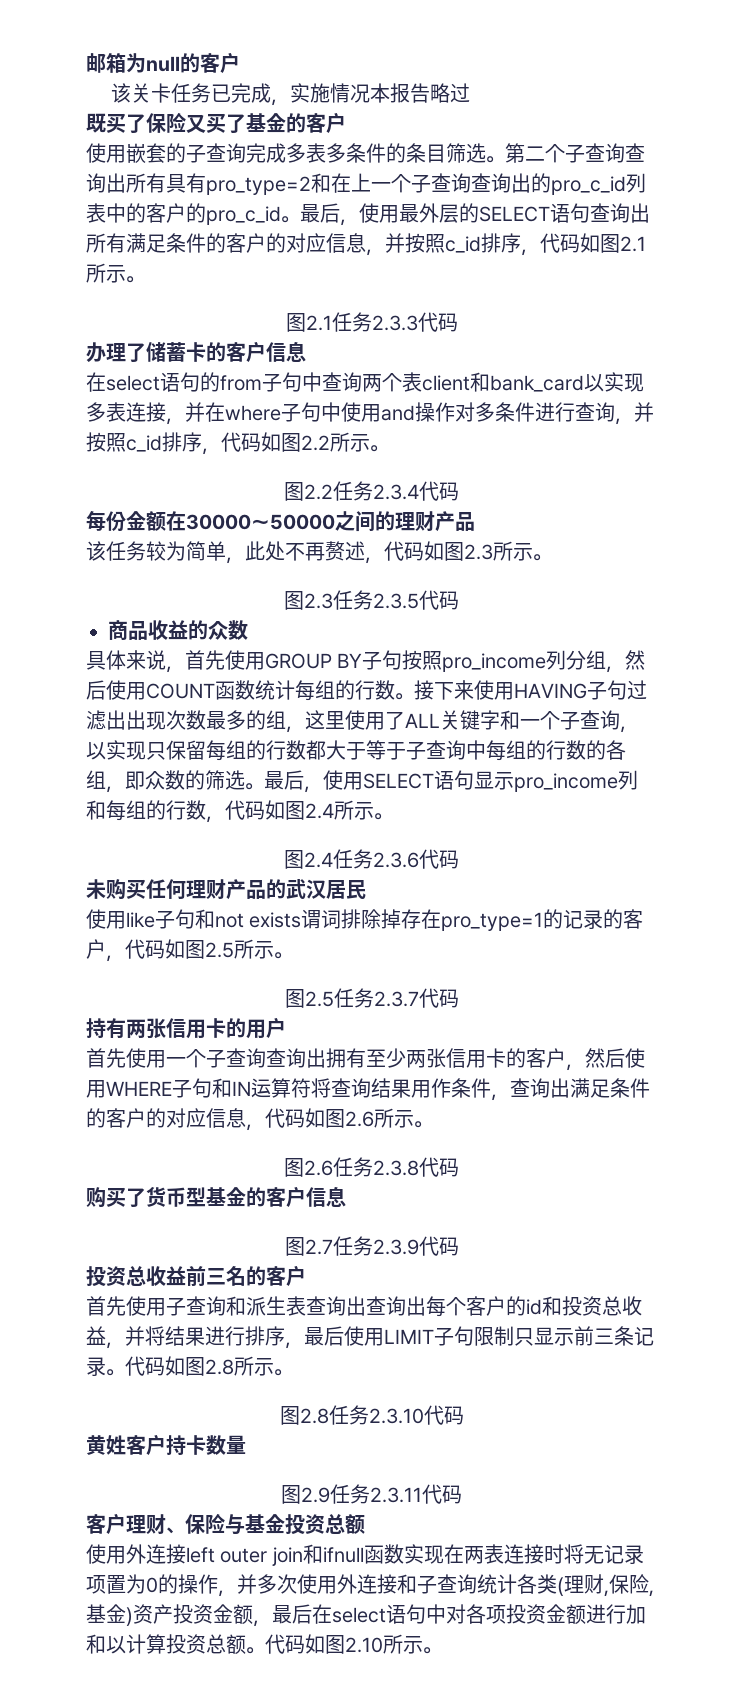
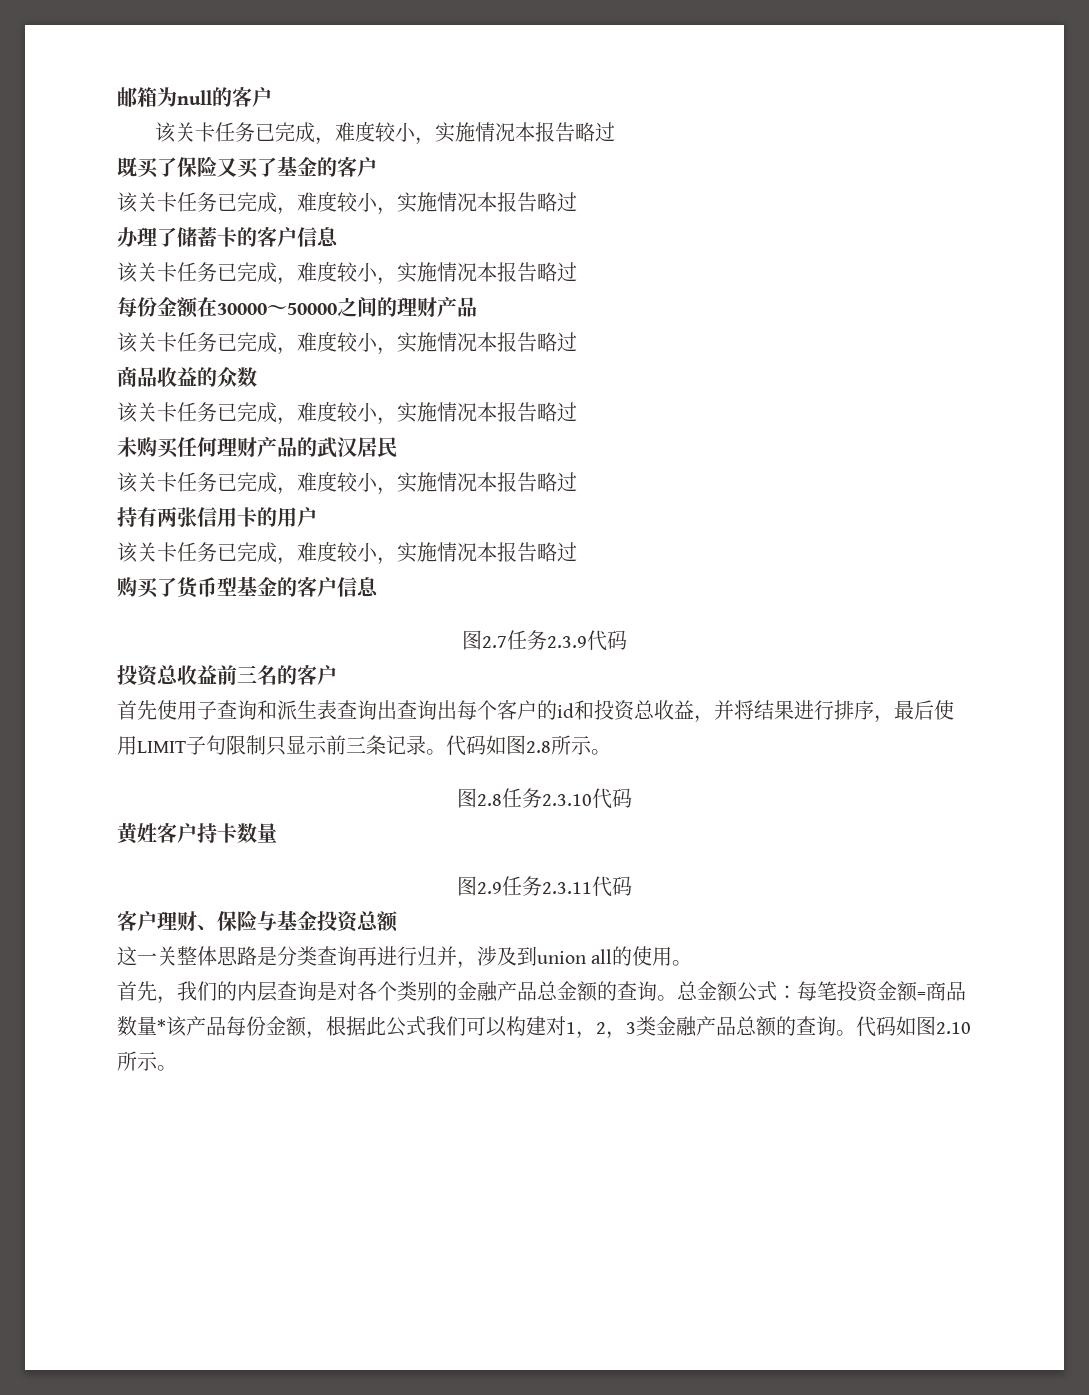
  邮箱为null的客户
- 该关卡任务已完成，实施情况本报告略过
+ 该关卡任务已完成，难度较小，实施情况本报告略过
  既买了保险又买了基金的客户
- 使用嵌套的子查询完成多表多条件的条目筛选。第二个子查询查询出所有具有pro_type=2和在上一个子查询查询出的pro_c_id列表中的客户的pro_c_id。最后，使用最外层的SELECT语句查询出所有满足条件的客户的对应信息，并按照c_id排序，代码如图2.1所示。
- 图2.1任务2.3.3代码
+ 该关卡任务已完成，难度较小，实施情况本报告略过
  办理了储蓄卡的客户信息
- 在select语句的from子句中查询两个表client和bank_card以实现多表连接，并在where子句中使用and操作对多条件进行查询，并按照c_id排序，代码如图2.2所示。
- 图2.2任务2.3.4代码
+ 该关卡任务已完成，难度较小，实施情况本报告略过
  每份金额在30000～50000之间的理财产品
- 该任务较为简单，此处不再赘述，代码如图2.3所示。
- 图2.3任务2.3.5代码
+ 该关卡任务已完成，难度较小，实施情况本报告略过
  商品收益的众数
- 具体来说，首先使用GROUP BY子句按照pro_income列分组，然后使用COUNT函数统计每组的行数。接下来使用HAVING子句过滤出出现次数最多的组，这里使用了ALL关键字和一个子查询，以实现只保留每组的行数都大于等于子查询中每组的行数的各组，即众数的筛选。最后，使用SELECT语句显示pro_income列和每组的行数，代码如图2.4所示。
- 图2.4任务2.3.6代码
+ 该关卡任务已完成，难度较小，实施情况本报告略过
  未购买任何理财产品的武汉居民
- 使用like子句和not exists谓词排除掉存在pro_type=1的记录的客户，代码如图2.5所示。
- 图2.5任务2.3.7代码
+ 该关卡任务已完成，难度较小，实施情况本报告略过
  持有两张信用卡的用户
- 首先使用一个子查询查询出拥有至少两张信用卡的客户，然后使用WHERE子句和IN运算符将查询结果用作条件，查询出满足条件的客户的对应信息，代码如图2.6所示。
- 图2.6任务2.3.8代码
+ 该关卡任务已完成，难度较小，实施情况本报告略过
- 使用外连接left outer join和ifnull函数实现在两表连接时将无记录项置为0的操作，并多次使用外连接和子查询统计各类(理财,保险,基金)资产投资金额，最后在select语句中对各项投资金额进行加和以计算投资总额。
+ 这一关整体思路是分类查询再进行归并，涉及到union all的使用。
+ 首先，我们的内层查询是对各个类别的金融产品总金额的查询。总金额公式：每笔投资金额=商品数量*该产品每份金额，根据此公式我们可以构建对1，2，3类金融产品总额的查询。

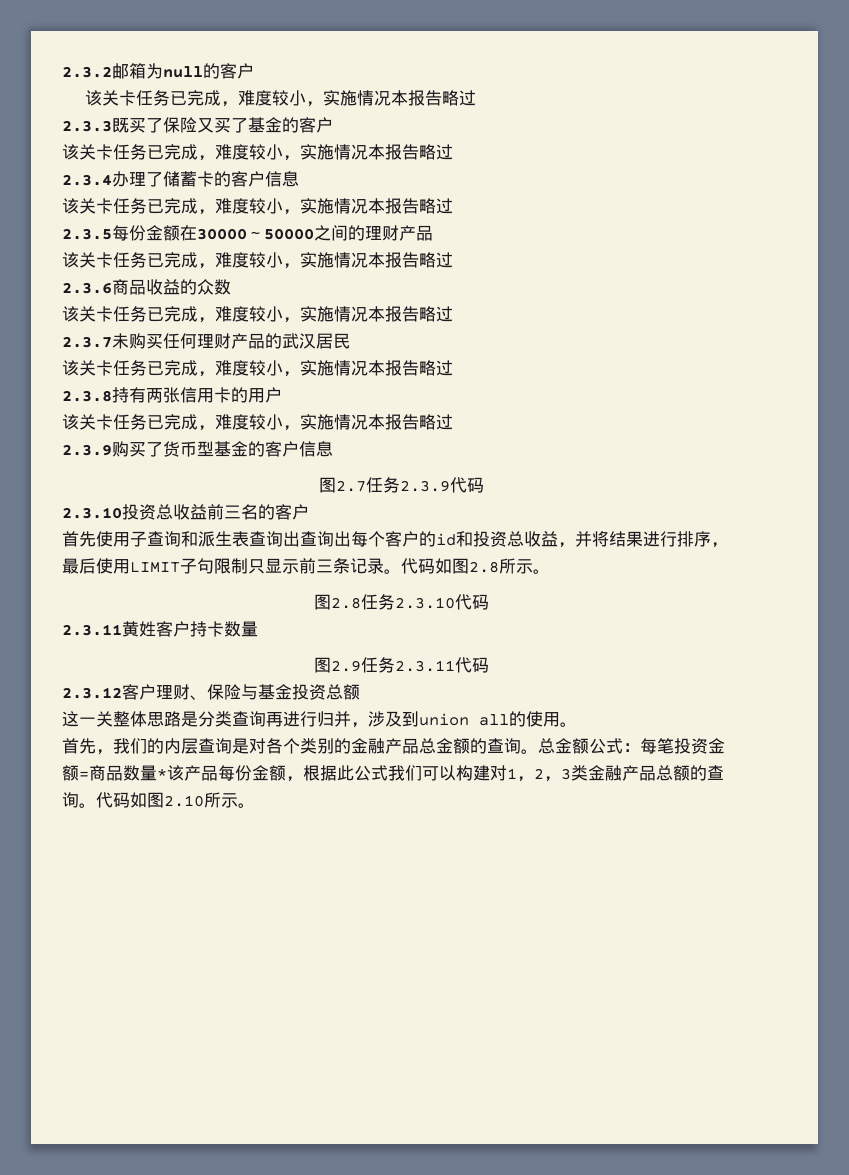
- 邮箱为null的客户
+ 2.3.2邮箱为null的客户
- 既买了保险又买了基金的客户
+ 2.3.3既买了保险又买了基金的客户
- 办理了储蓄卡的客户信息
+ 2.3.4办理了储蓄卡的客户信息
- 每份金额在30000～50000之间的理财产品
+ 2.3.5每份金额在30000～50000之间的理财产品
- 商品收益的众数
+ 2.3.6商品收益的众数
- 未购买任何理财产品的武汉居民
+ 2.3.7未购买任何理财产品的武汉居民
- 持有两张信用卡的用户
+ 2.3.8持有两张信用卡的用户
- 购买了货币型基金的客户信息
+ 2.3.9购买了货币型基金的客户信息
- 投资总收益前三名的客户
+ 2.3.10投资总收益前三名的客户
- 黄姓客户持卡数量
+ 2.3.11黄姓客户持卡数量
- 客户理财、保险与基金投资总额
+ 2.3.12客户理财、保险与基金投资总额

